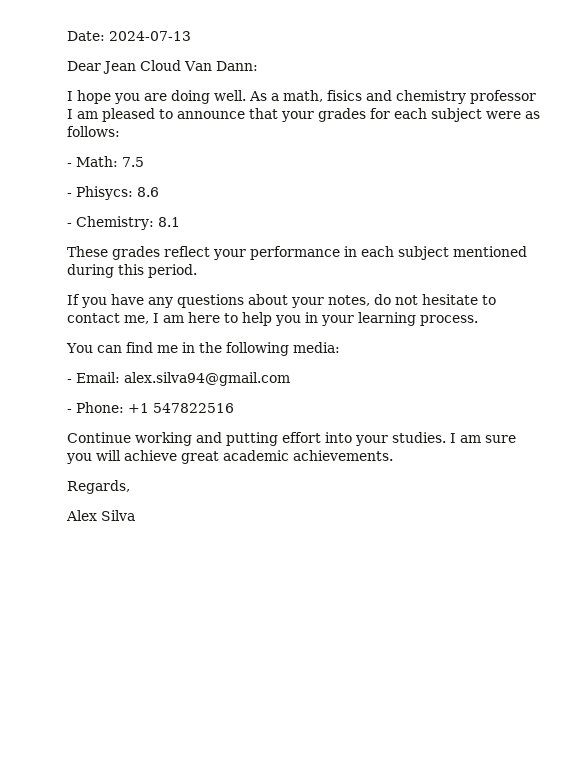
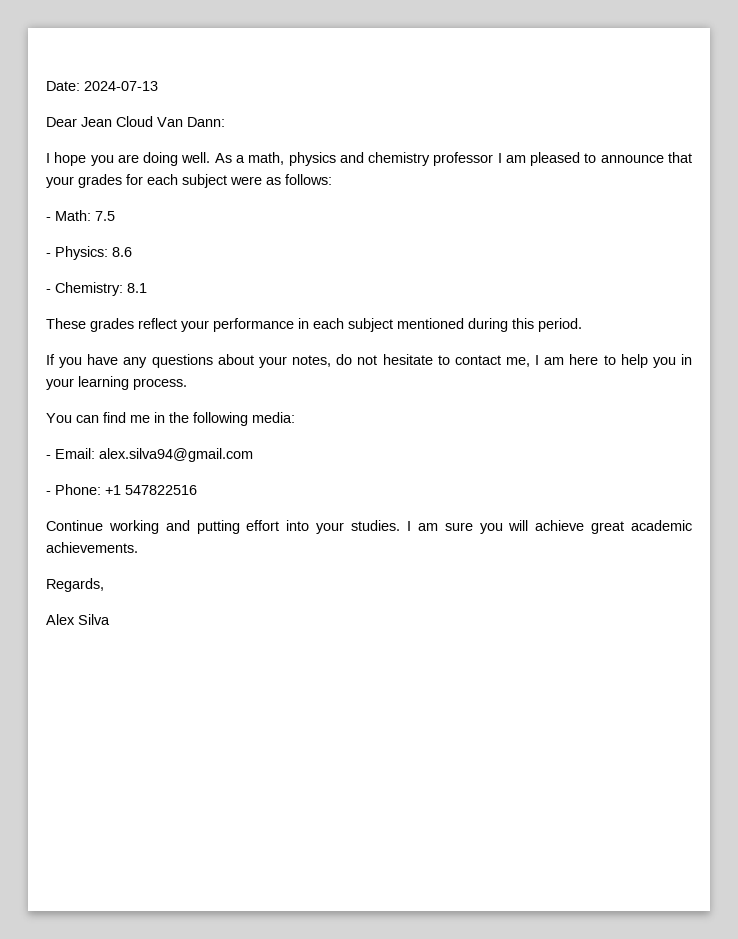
- As a math, fisics and chemistry professor I am pleased to announce that your grades for each subject were as follows:
+ As a math, physics and chemistry professor I am pleased to announce that your grades for each subject were as follows:
- - Phisycs: 8.6
+ - Physics: 8.6

